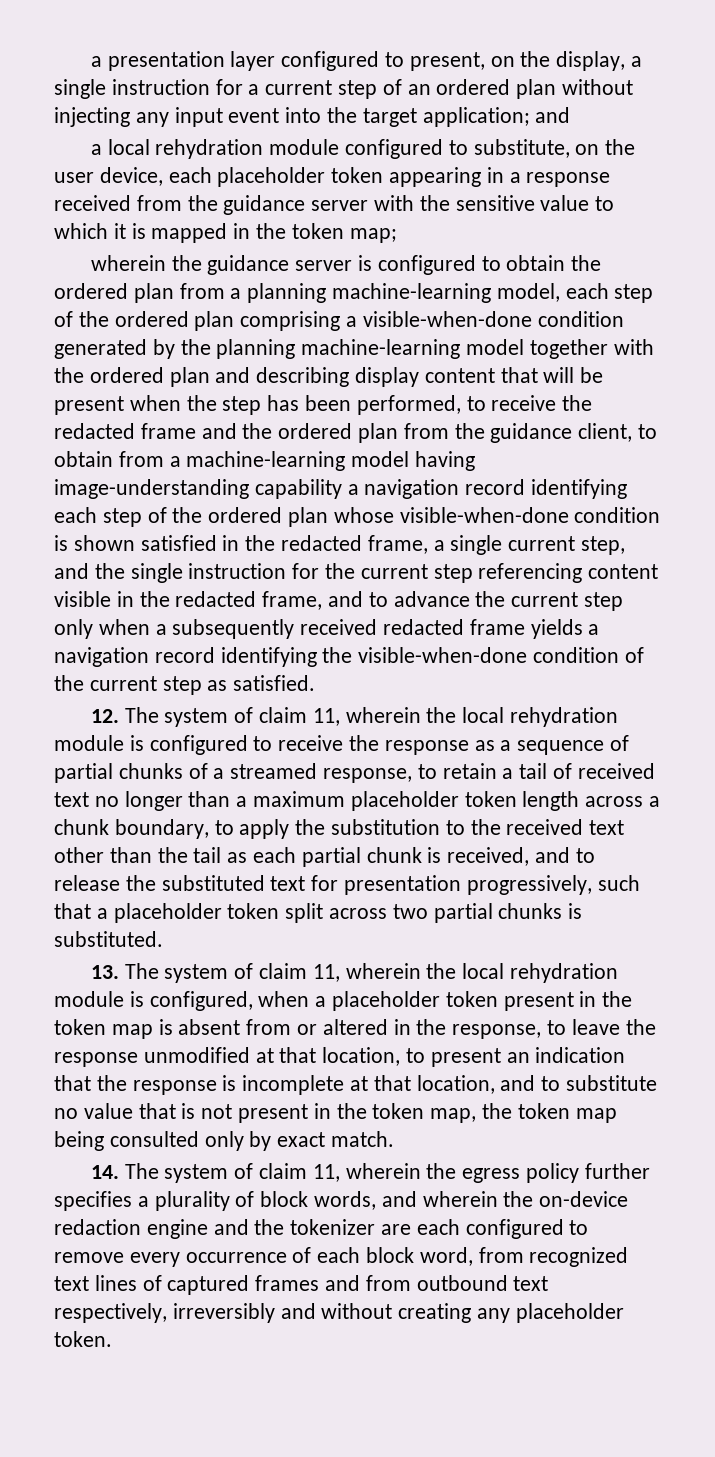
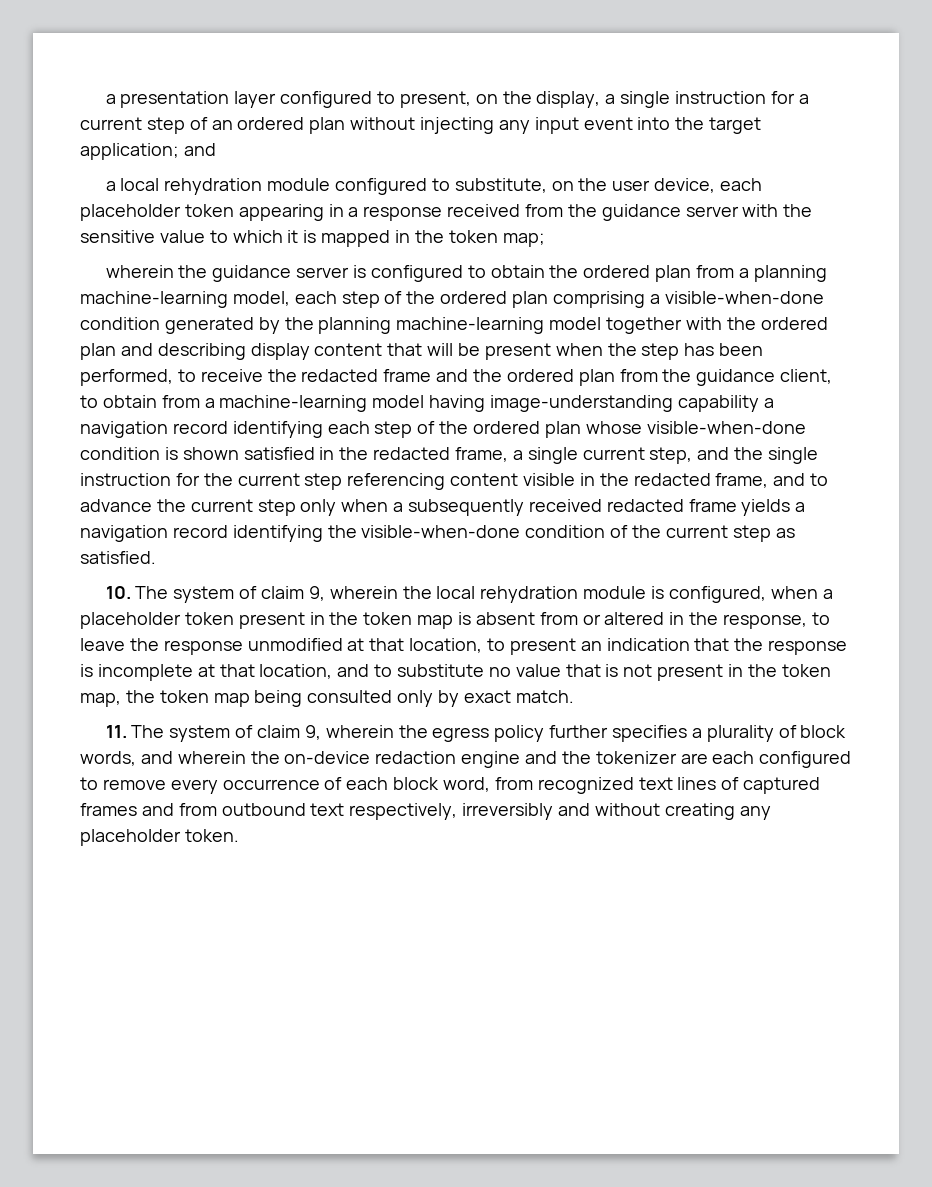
- 12. The system of claim 11, wherein the local rehydration module is configured to receive the response as a sequence of partial chunks of a streamed response, to retain a tail of received text no longer than a maximum placeholder token length across a chunk boundary, to apply the substitution to the received text other than the tail as each partial chunk is received, and to release the substituted text for presentation progressively, such that a placeholder token split across two partial chunks is substituted.
- 13. The system of claim 11, wherein the local rehydration module is configured, when a placeholder token present in the token map is absent from or altered in the response, to leave the response unmodified at that location, to present an indication that the response is incomplete at that location, and to substitute no value that is not present in the token map, the token map being consulted only by exact match.
+ 10. The system of claim 9, wherein the local rehydration module is configured, when a placeholder token present in the token map is absent from or altered in the response, to leave the response unmodified at that location, to present an indication that the response is incomplete at that location, and to substitute no value that is not present in the token map, the token map being consulted only by exact match.
- 14. The system of claim 11, wherein the egress policy further specifies a plurality of block words, and wherein the on-device redaction engine and the tokenizer are each configured to remove every occurrence of each block word, from recognized text lines of captured frames and from outbound text respectively, irreversibly and without creating any placeholder token.
+ 11. The system of claim 9, wherein the egress policy further specifies a plurality of block words, and wherein the on-device redaction engine and the tokenizer are each configured to remove every occurrence of each block word, from recognized text lines of captured frames and from outbound text respectively, irreversibly and without creating any placeholder token.

